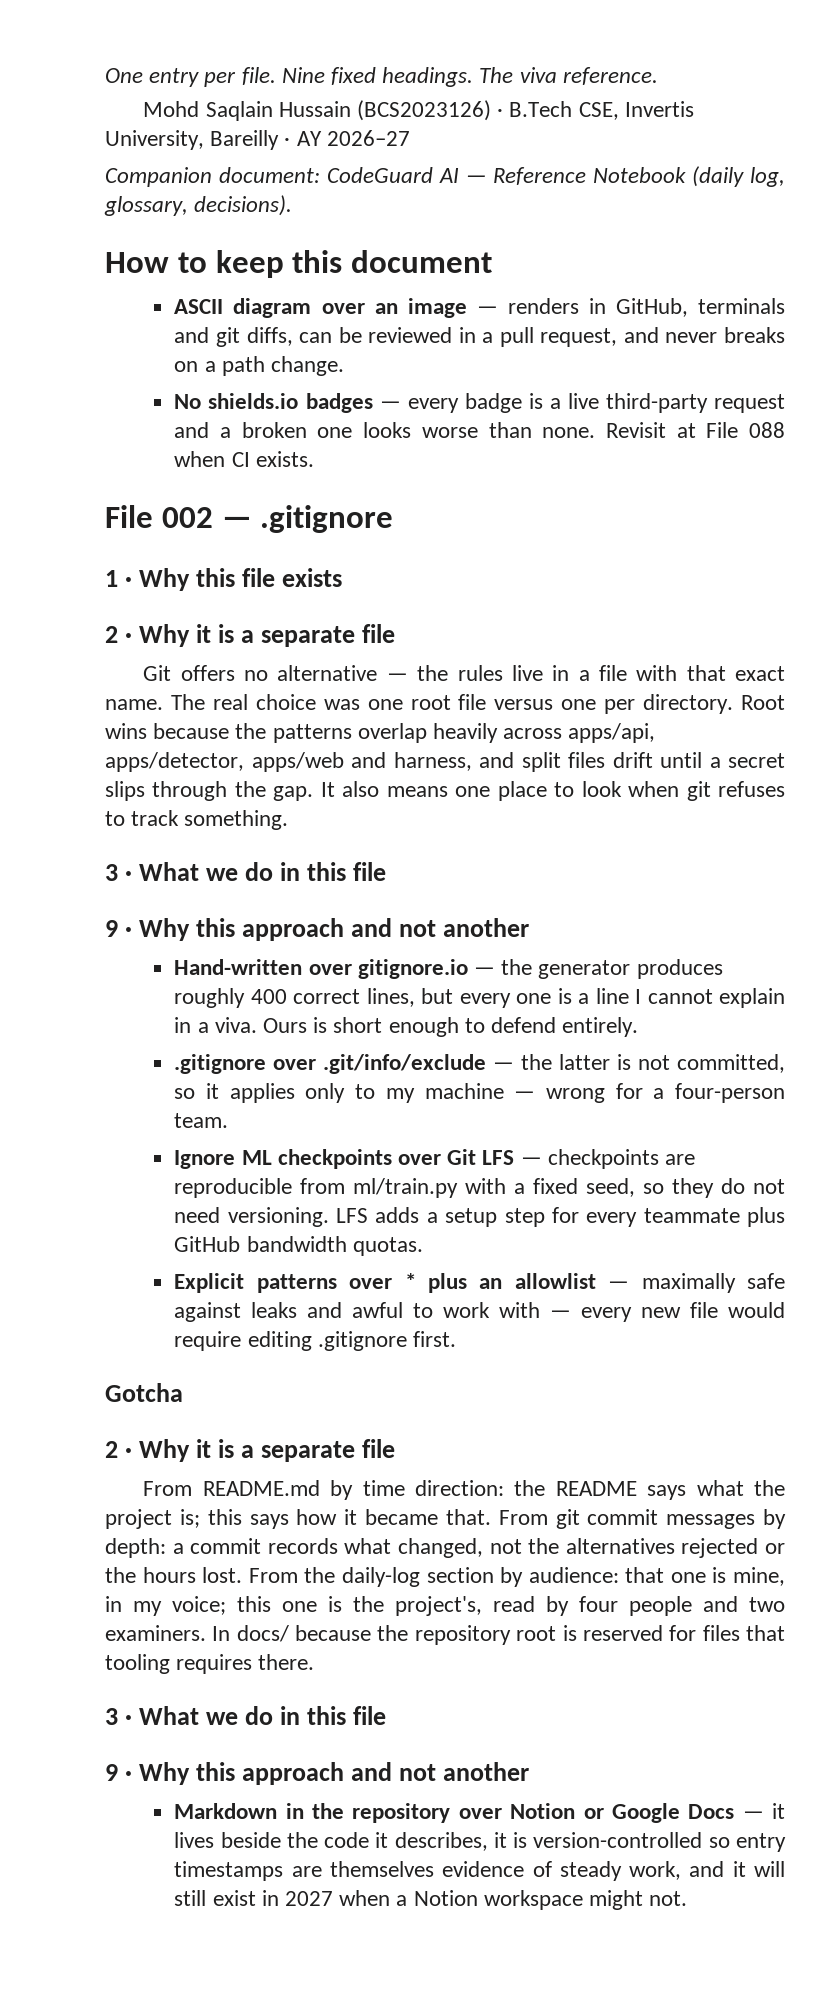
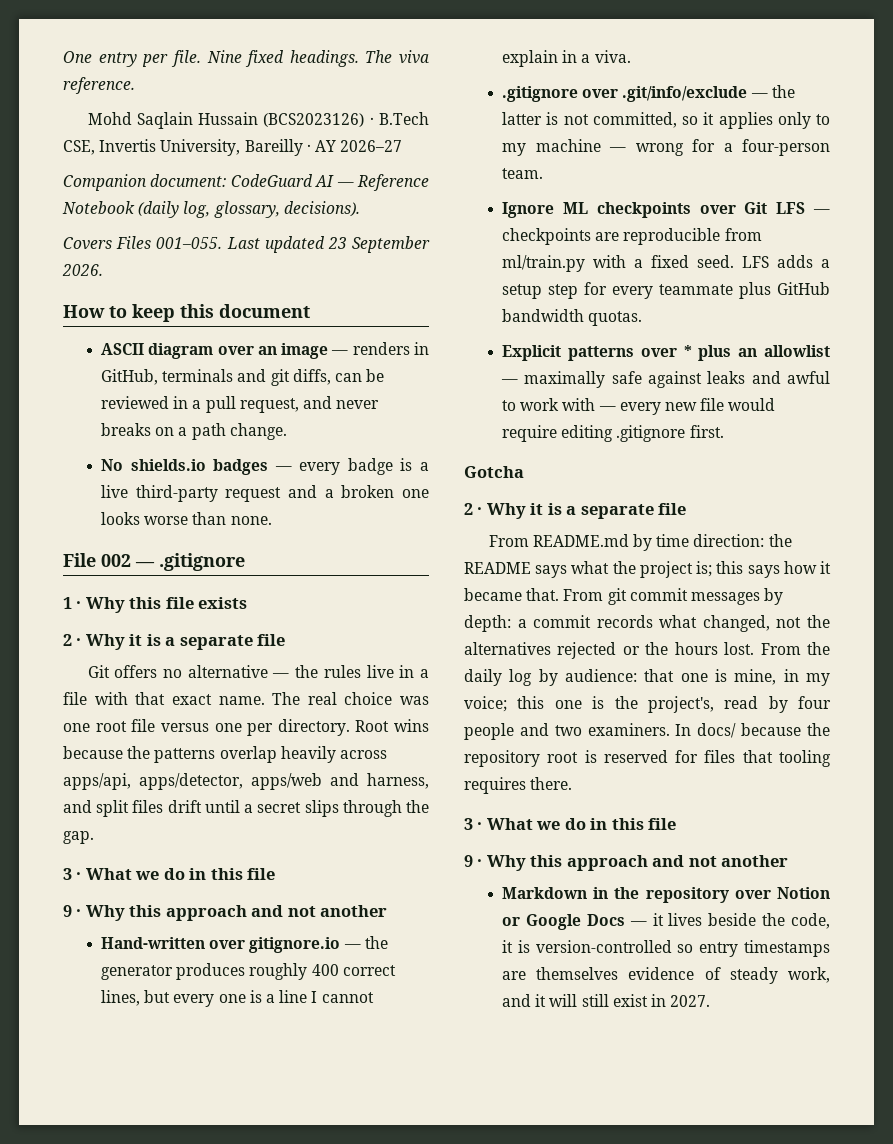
+ Covers Files 001–055. Last updated 23 September 2026.
- Revisit at File 088 when CI exists.
- It also means one place to look when git refuses to track something.
- Ours is short enough to defend entirely.
- Ignore ML checkpoints over Git LFS — checkpoints are reproducible from ml/train.py with a fixed seed, so they do not need versioning.
+ Ignore ML checkpoints over Git LFS — checkpoints are reproducible from ml/train.py with a fixed seed.
- From the daily-log section by audience: that one is mine, in my voice; this one is the project's, read by four people and two examiners.
+ From the daily log by audience: that one is mine, in my voice; this one is the project's, read by four people and two examiners.
- Markdown in the repository over Notion or Google Docs — it lives beside the code it describes, it is version-controlled so entry timestamps are themselves evidence of steady work, and it will still exist in 2027 when a Notion workspace might not.
+ Markdown in the repository over Notion or Google Docs — it lives beside the code, it is version-controlled so entry timestamps are themselves evidence of steady work, and it will still exist in 2027.

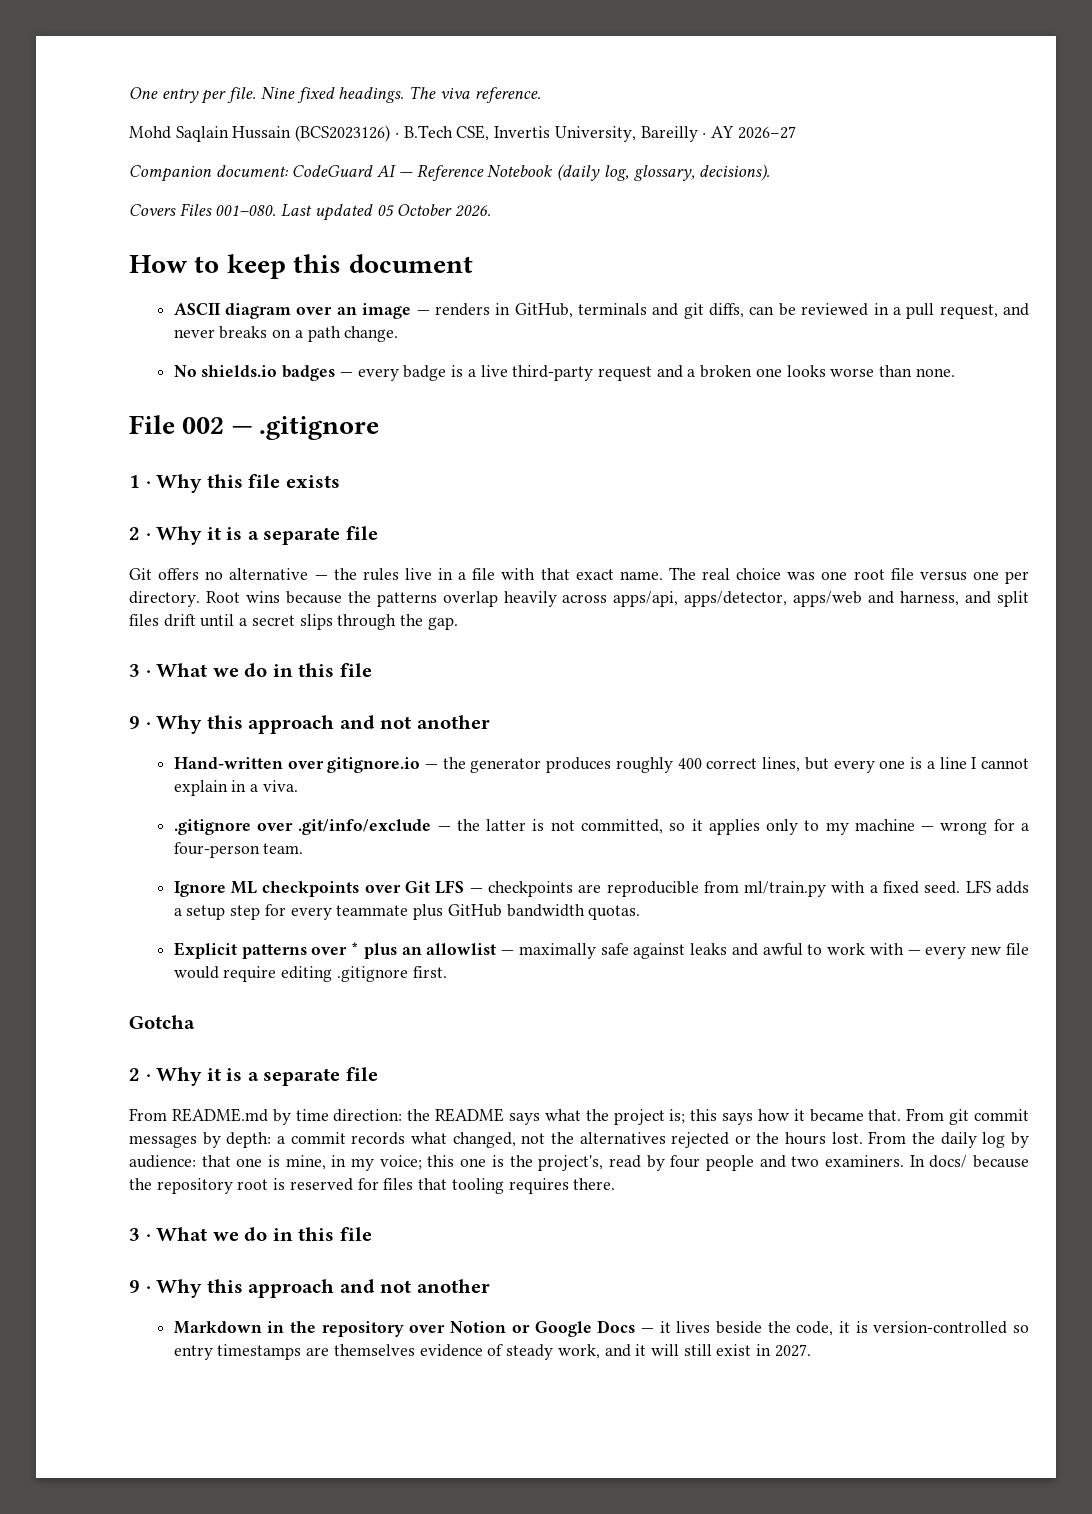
- Covers Files 001–055.
+ Covers Files 001–080.
- Last updated 23 September 2026.
+ Last updated 05 October 2026.

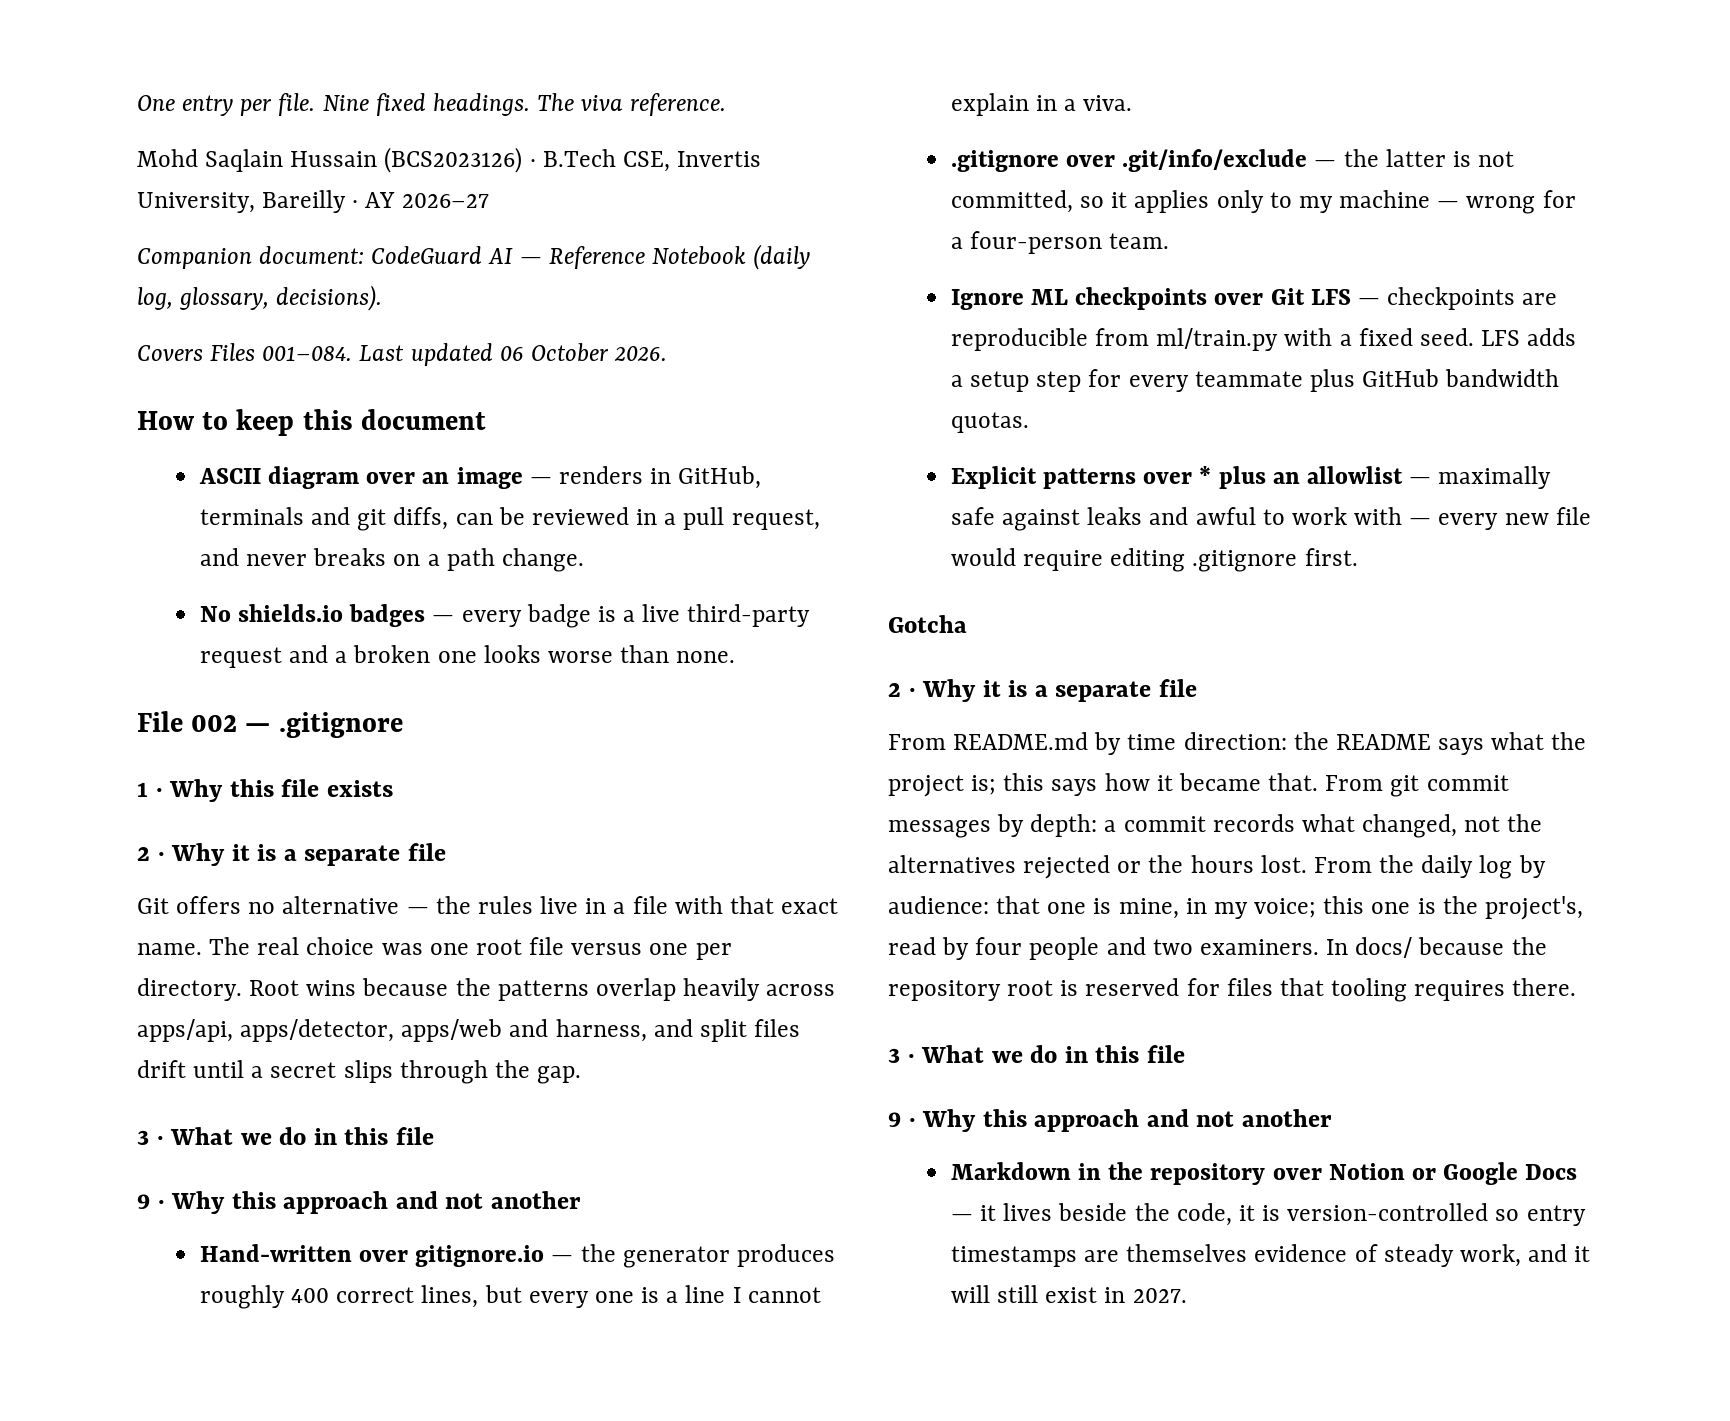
- Covers Files 001–080.
+ Covers Files 001–084.
- Last updated 05 October 2026.
+ Last updated 06 October 2026.

